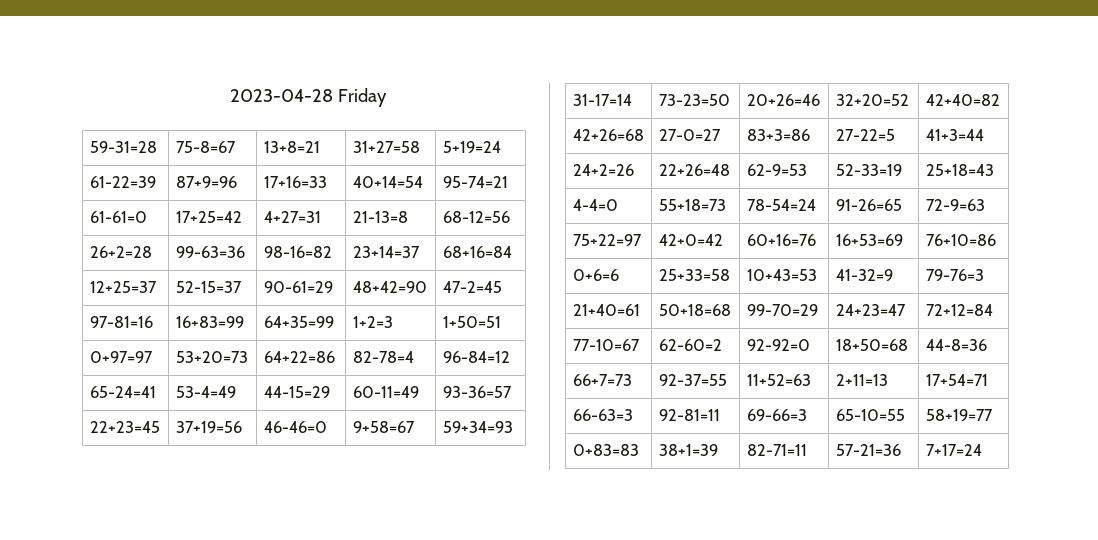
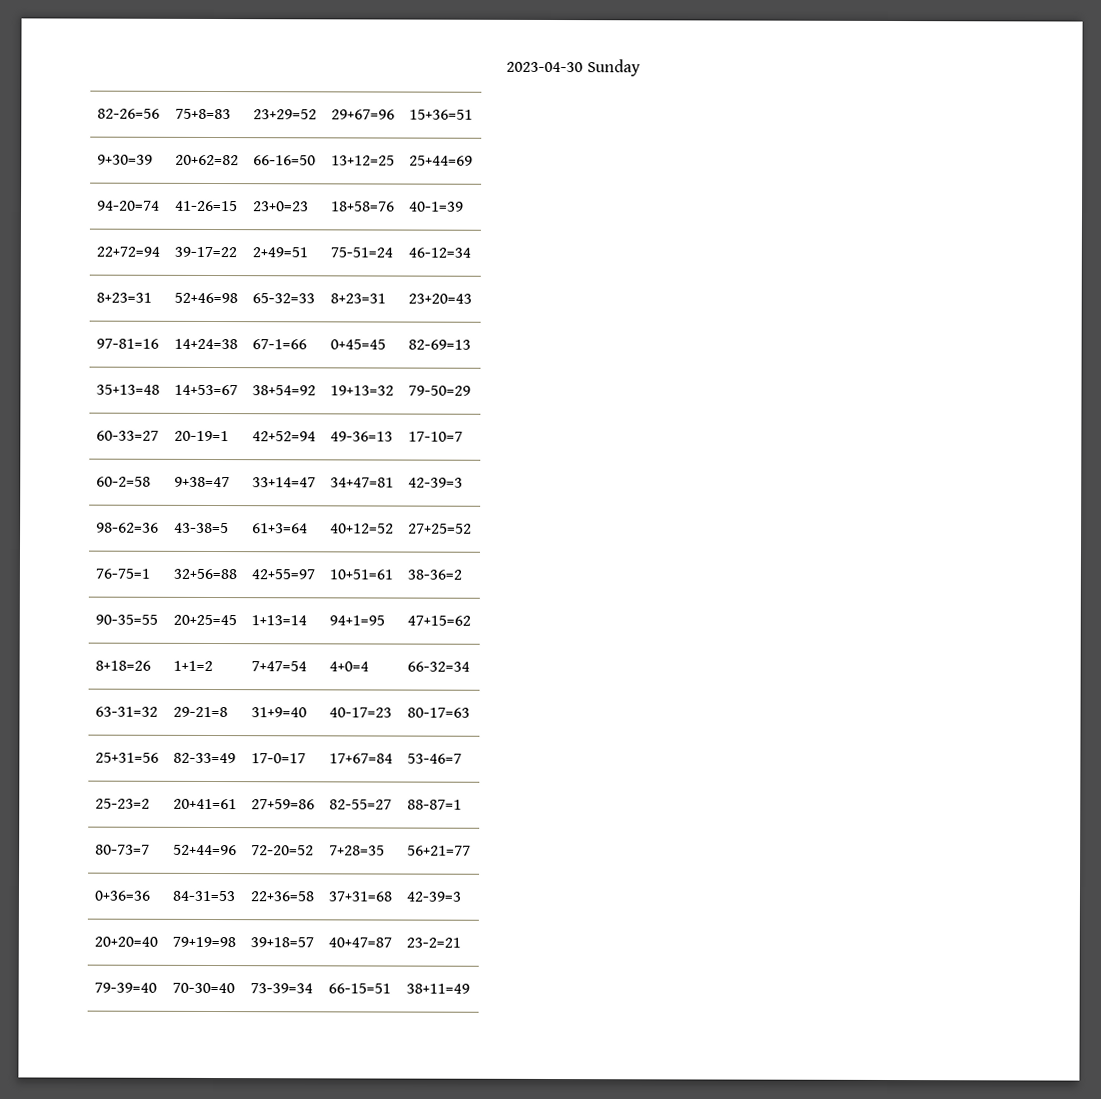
- 2023-04-28 Friday
- 59-31=28 | 75-8=67 | 13+8=21 | 31+27=58 | 5+19=24
- 61-22=39 | 87+9=96 | 17+16=33 | 40+14=54 | 95-74=21
- 61-61=0 | 17+25=42 | 4+27=31 | 21-13=8 | 68-12=56
- 26+2=28 | 99-63=36 | 98-16=82 | 23+14=37 | 68+16=84
- 12+25=37 | 52-15=37 | 90-61=29 | 48+42=90 | 47-2=45
- 97-81=16 | 16+83=99 | 64+35=99 | 1+2=3 | 1+50=51
- 0+97=97 | 53+20=73 | 64+22=86 | 82-78=4 | 96-84=12
- 65-24=41 | 53-4=49 | 44-15=29 | 60-11=49 | 93-36=57
- 22+23=45 | 37+19=56 | 46-46=0 | 9+58=67 | 59+34=93
- 31-17=14 | 73-23=50 | 20+26=46 | 32+20=52 | 42+40=82
- 42+26=68 | 27-0=27 | 83+3=86 | 27-22=5 | 41+3=44
- 24+2=26 | 22+26=48 | 62-9=53 | 52-33=19 | 25+18=43
- 4-4=0 | 55+18=73 | 78-54=24 | 91-26=65 | 72-9=63
- 75+22=97 | 42+0=42 | 60+16=76 | 16+53=69 | 76+10=86
- 0+6=6 | 25+33=58 | 10+43=53 | 41-32=9 | 79-76=3
- 21+40=61 | 50+18=68 | 99-70=29 | 24+23=47 | 72+12=84
- 77-10=67 | 62-60=2 | 92-92=0 | 18+50=68 | 44-8=36
- 66+7=73 | 92-37=55 | 11+52=63 | 2+11=13 | 17+54=71
- 66-63=3 | 92-81=11 | 69-66=3 | 65-10=55 | 58+19=77
- 0+83=83 | 38+1=39 | 82-71=11 | 57-21=36 | 7+17=24
+ 2023-04-30 Sunday
+ 82-26=56 | 75+8=83 | 23+29=52 | 29+67=96 | 15+36=51
+ 9+30=39 | 20+62=82 | 66-16=50 | 13+12=25 | 25+44=69
+ 94-20=74 | 41-26=15 | 23+0=23 | 18+58=76 | 40-1=39
+ 22+72=94 | 39-17=22 | 2+49=51 | 75-51=24 | 46-12=34
+ 8+23=31 | 52+46=98 | 65-32=33 | 8+23=31 | 23+20=43
+ 97-81=16 | 14+24=38 | 67-1=66 | 0+45=45 | 82-69=13
+ 35+13=48 | 14+53=67 | 38+54=92 | 19+13=32 | 79-50=29
+ 60-33=27 | 20-19=1 | 42+52=94 | 49-36=13 | 17-10=7
+ 60-2=58 | 9+38=47 | 33+14=47 | 34+47=81 | 42-39=3
+ 98-62=36 | 43-38=5 | 61+3=64 | 40+12=52 | 27+25=52
+ 76-75=1 | 32+56=88 | 42+55=97 | 10+51=61 | 38-36=2
+ 90-35=55 | 20+25=45 | 1+13=14 | 94+1=95 | 47+15=62
+ 8+18=26 | 1+1=2 | 7+47=54 | 4+0=4 | 66-32=34
+ 63-31=32 | 29-21=8 | 31+9=40 | 40-17=23 | 80-17=63
+ 25+31=56 | 82-33=49 | 17-0=17 | 17+67=84 | 53-46=7
+ 25-23=2 | 20+41=61 | 27+59=86 | 82-55=27 | 88-87=1
+ 80-73=7 | 52+44=96 | 72-20=52 | 7+28=35 | 56+21=77
+ 0+36=36 | 84-31=53 | 22+36=58 | 37+31=68 | 42-39=3
+ 20+20=40 | 79+19=98 | 39+18=57 | 40+47=87 | 23-2=21
+ 79-39=40 | 70-30=40 | 73-39=34 | 66-15=51 | 38+11=49

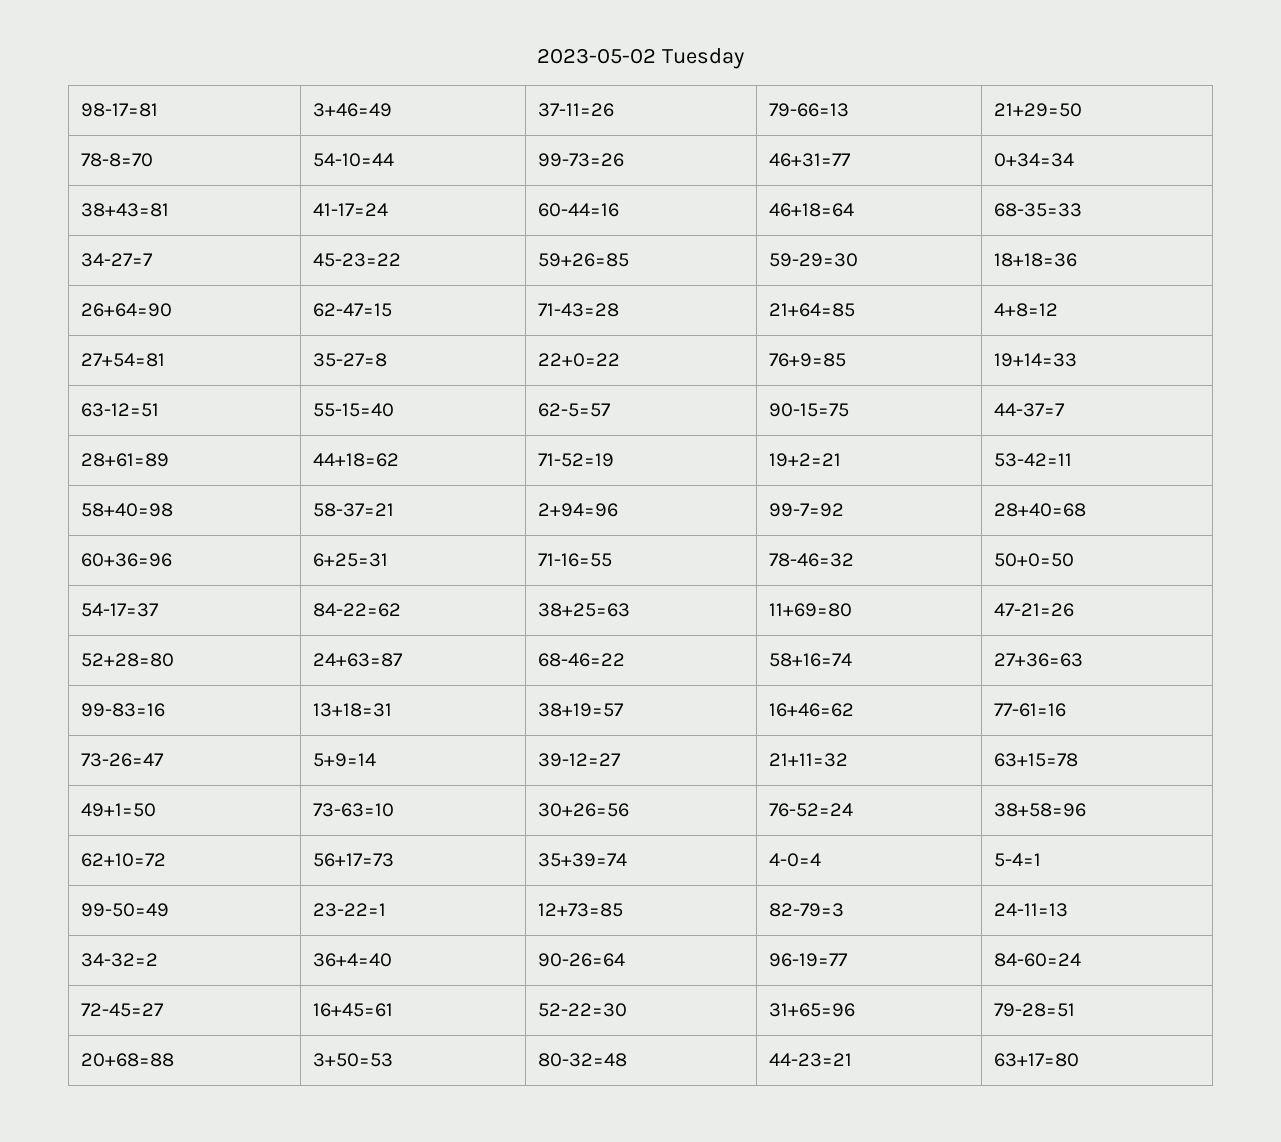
- 2023-04-30 Sunday
- 82-26=56 | 75+8=83 | 23+29=52 | 29+67=96 | 15+36=51
- 9+30=39 | 20+62=82 | 66-16=50 | 13+12=25 | 25+44=69
- 94-20=74 | 41-26=15 | 23+0=23 | 18+58=76 | 40-1=39
- 22+72=94 | 39-17=22 | 2+49=51 | 75-51=24 | 46-12=34
- 8+23=31 | 52+46=98 | 65-32=33 | 8+23=31 | 23+20=43
- 97-81=16 | 14+24=38 | 67-1=66 | 0+45=45 | 82-69=13
- 35+13=48 | 14+53=67 | 38+54=92 | 19+13=32 | 79-50=29
- 60-33=27 | 20-19=1 | 42+52=94 | 49-36=13 | 17-10=7
- 60-2=58 | 9+38=47 | 33+14=47 | 34+47=81 | 42-39=3
- 98-62=36 | 43-38=5 | 61+3=64 | 40+12=52 | 27+25=52
- 76-75=1 | 32+56=88 | 42+55=97 | 10+51=61 | 38-36=2
- 90-35=55 | 20+25=45 | 1+13=14 | 94+1=95 | 47+15=62
- 8+18=26 | 1+1=2 | 7+47=54 | 4+0=4 | 66-32=34
- 63-31=32 | 29-21=8 | 31+9=40 | 40-17=23 | 80-17=63
- 25+31=56 | 82-33=49 | 17-0=17 | 17+67=84 | 53-46=7
- 25-23=2 | 20+41=61 | 27+59=86 | 82-55=27 | 88-87=1
- 80-73=7 | 52+44=96 | 72-20=52 | 7+28=35 | 56+21=77
- 0+36=36 | 84-31=53 | 22+36=58 | 37+31=68 | 42-39=3
- 20+20=40 | 79+19=98 | 39+18=57 | 40+47=87 | 23-2=21
- 79-39=40 | 70-30=40 | 73-39=34 | 66-15=51 | 38+11=49
+ 2023-05-02 Tuesday
+ 98-17=81 | 3+46=49 | 37-11=26 | 79-66=13 | 21+29=50
+ 78-8=70 | 54-10=44 | 99-73=26 | 46+31=77 | 0+34=34
+ 38+43=81 | 41-17=24 | 60-44=16 | 46+18=64 | 68-35=33
+ 34-27=7 | 45-23=22 | 59+26=85 | 59-29=30 | 18+18=36
+ 26+64=90 | 62-47=15 | 71-43=28 | 21+64=85 | 4+8=12
+ 27+54=81 | 35-27=8 | 22+0=22 | 76+9=85 | 19+14=33
+ 63-12=51 | 55-15=40 | 62-5=57 | 90-15=75 | 44-37=7
+ 28+61=89 | 44+18=62 | 71-52=19 | 19+2=21 | 53-42=11
+ 58+40=98 | 58-37=21 | 2+94=96 | 99-7=92 | 28+40=68
+ 60+36=96 | 6+25=31 | 71-16=55 | 78-46=32 | 50+0=50
+ 54-17=37 | 84-22=62 | 38+25=63 | 11+69=80 | 47-21=26
+ 52+28=80 | 24+63=87 | 68-46=22 | 58+16=74 | 27+36=63
+ 99-83=16 | 13+18=31 | 38+19=57 | 16+46=62 | 77-61=16
+ 73-26=47 | 5+9=14 | 39-12=27 | 21+11=32 | 63+15=78
+ 49+1=50 | 73-63=10 | 30+26=56 | 76-52=24 | 38+58=96
+ 62+10=72 | 56+17=73 | 35+39=74 | 4-0=4 | 5-4=1
+ 99-50=49 | 23-22=1 | 12+73=85 | 82-79=3 | 24-11=13
+ 34-32=2 | 36+4=40 | 90-26=64 | 96-19=77 | 84-60=24
+ 72-45=27 | 16+45=61 | 52-22=30 | 31+65=96 | 79-28=51
+ 20+68=88 | 3+50=53 | 80-32=48 | 44-23=21 | 63+17=80

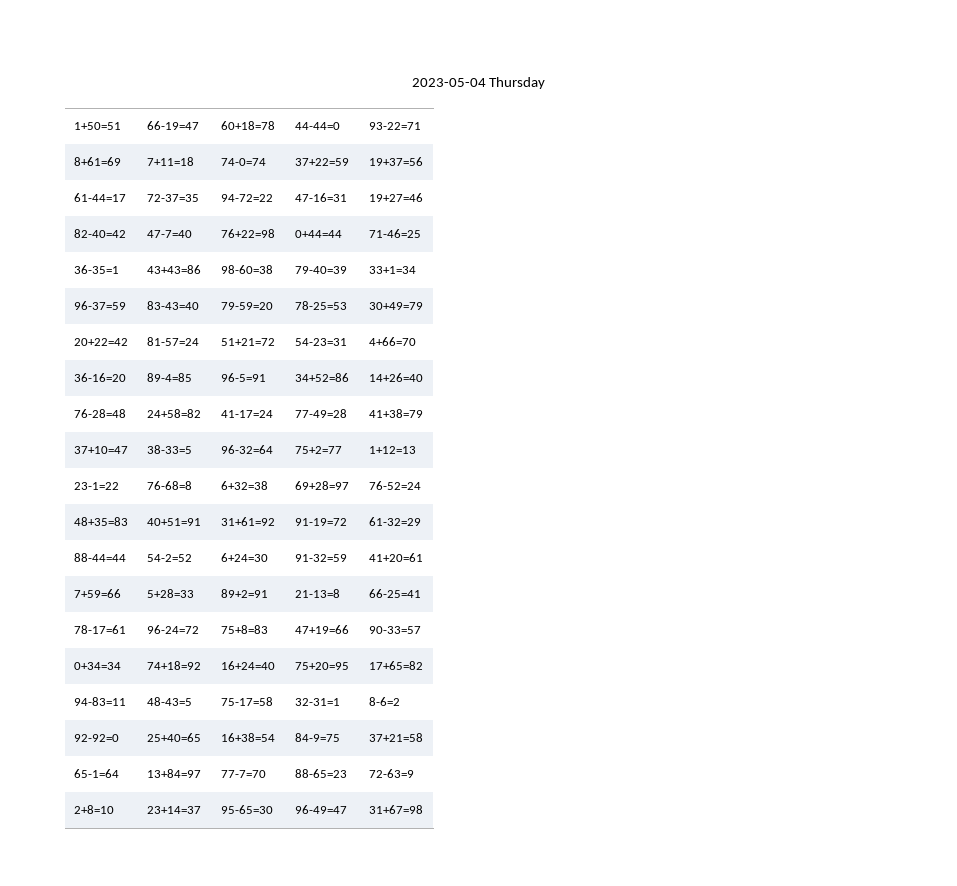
- 2023-05-02 Tuesday
- 98-17=81 | 3+46=49 | 37-11=26 | 79-66=13 | 21+29=50
- 78-8=70 | 54-10=44 | 99-73=26 | 46+31=77 | 0+34=34
- 38+43=81 | 41-17=24 | 60-44=16 | 46+18=64 | 68-35=33
- 34-27=7 | 45-23=22 | 59+26=85 | 59-29=30 | 18+18=36
- 26+64=90 | 62-47=15 | 71-43=28 | 21+64=85 | 4+8=12
- 27+54=81 | 35-27=8 | 22+0=22 | 76+9=85 | 19+14=33
- 63-12=51 | 55-15=40 | 62-5=57 | 90-15=75 | 44-37=7
- 28+61=89 | 44+18=62 | 71-52=19 | 19+2=21 | 53-42=11
- 58+40=98 | 58-37=21 | 2+94=96 | 99-7=92 | 28+40=68
- 60+36=96 | 6+25=31 | 71-16=55 | 78-46=32 | 50+0=50
- 54-17=37 | 84-22=62 | 38+25=63 | 11+69=80 | 47-21=26
- 52+28=80 | 24+63=87 | 68-46=22 | 58+16=74 | 27+36=63
- 99-83=16 | 13+18=31 | 38+19=57 | 16+46=62 | 77-61=16
- 73-26=47 | 5+9=14 | 39-12=27 | 21+11=32 | 63+15=78
- 49+1=50 | 73-63=10 | 30+26=56 | 76-52=24 | 38+58=96
- 62+10=72 | 56+17=73 | 35+39=74 | 4-0=4 | 5-4=1
- 99-50=49 | 23-22=1 | 12+73=85 | 82-79=3 | 24-11=13
- 34-32=2 | 36+4=40 | 90-26=64 | 96-19=77 | 84-60=24
- 72-45=27 | 16+45=61 | 52-22=30 | 31+65=96 | 79-28=51
- 20+68=88 | 3+50=53 | 80-32=48 | 44-23=21 | 63+17=80
+ 2023-05-04 Thursday
+ 1+50=51 | 66-19=47 | 60+18=78 | 44-44=0 | 93-22=71
+ 8+61=69 | 7+11=18 | 74-0=74 | 37+22=59 | 19+37=56
+ 61-44=17 | 72-37=35 | 94-72=22 | 47-16=31 | 19+27=46
+ 82-40=42 | 47-7=40 | 76+22=98 | 0+44=44 | 71-46=25
+ 36-35=1 | 43+43=86 | 98-60=38 | 79-40=39 | 33+1=34
+ 96-37=59 | 83-43=40 | 79-59=20 | 78-25=53 | 30+49=79
+ 20+22=42 | 81-57=24 | 51+21=72 | 54-23=31 | 4+66=70
+ 36-16=20 | 89-4=85 | 96-5=91 | 34+52=86 | 14+26=40
+ 76-28=48 | 24+58=82 | 41-17=24 | 77-49=28 | 41+38=79
+ 37+10=47 | 38-33=5 | 96-32=64 | 75+2=77 | 1+12=13
+ 23-1=22 | 76-68=8 | 6+32=38 | 69+28=97 | 76-52=24
+ 48+35=83 | 40+51=91 | 31+61=92 | 91-19=72 | 61-32=29
+ 88-44=44 | 54-2=52 | 6+24=30 | 91-32=59 | 41+20=61
+ 7+59=66 | 5+28=33 | 89+2=91 | 21-13=8 | 66-25=41
+ 78-17=61 | 96-24=72 | 75+8=83 | 47+19=66 | 90-33=57
+ 0+34=34 | 74+18=92 | 16+24=40 | 75+20=95 | 17+65=82
+ 94-83=11 | 48-43=5 | 75-17=58 | 32-31=1 | 8-6=2
+ 92-92=0 | 25+40=65 | 16+38=54 | 84-9=75 | 37+21=58
+ 65-1=64 | 13+84=97 | 77-7=70 | 88-65=23 | 72-63=9
+ 2+8=10 | 23+14=37 | 95-65=30 | 96-49=47 | 31+67=98

